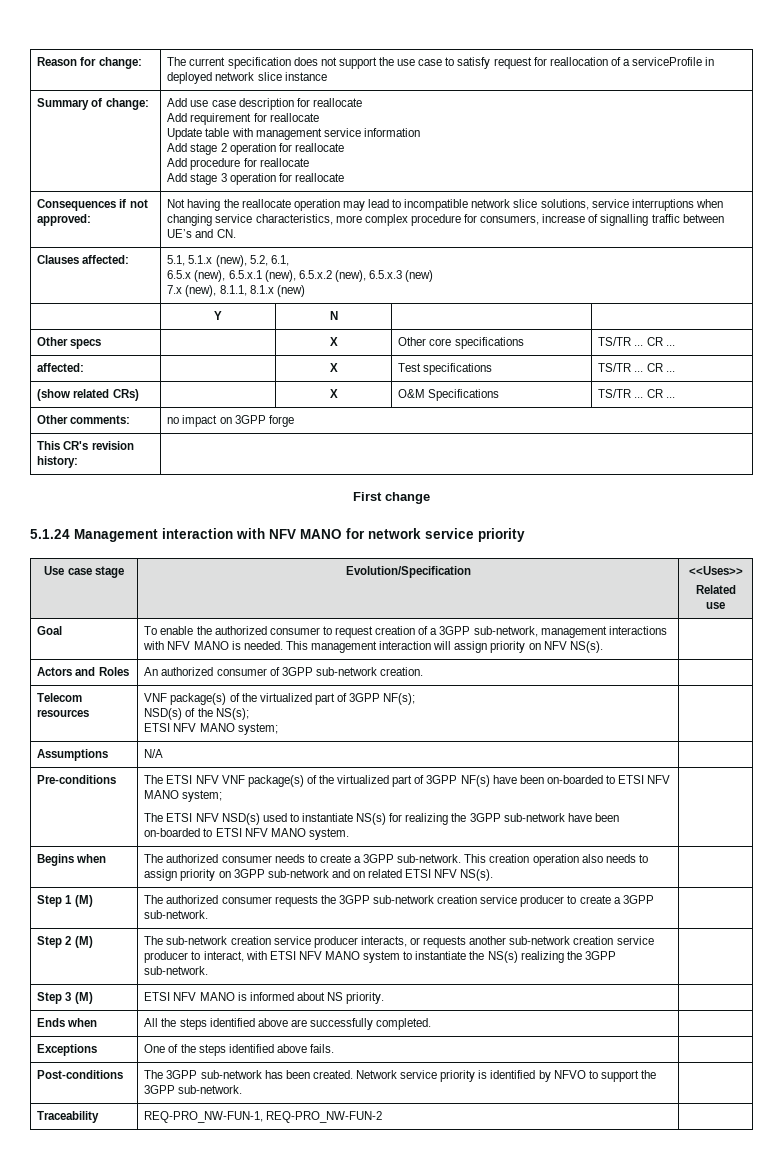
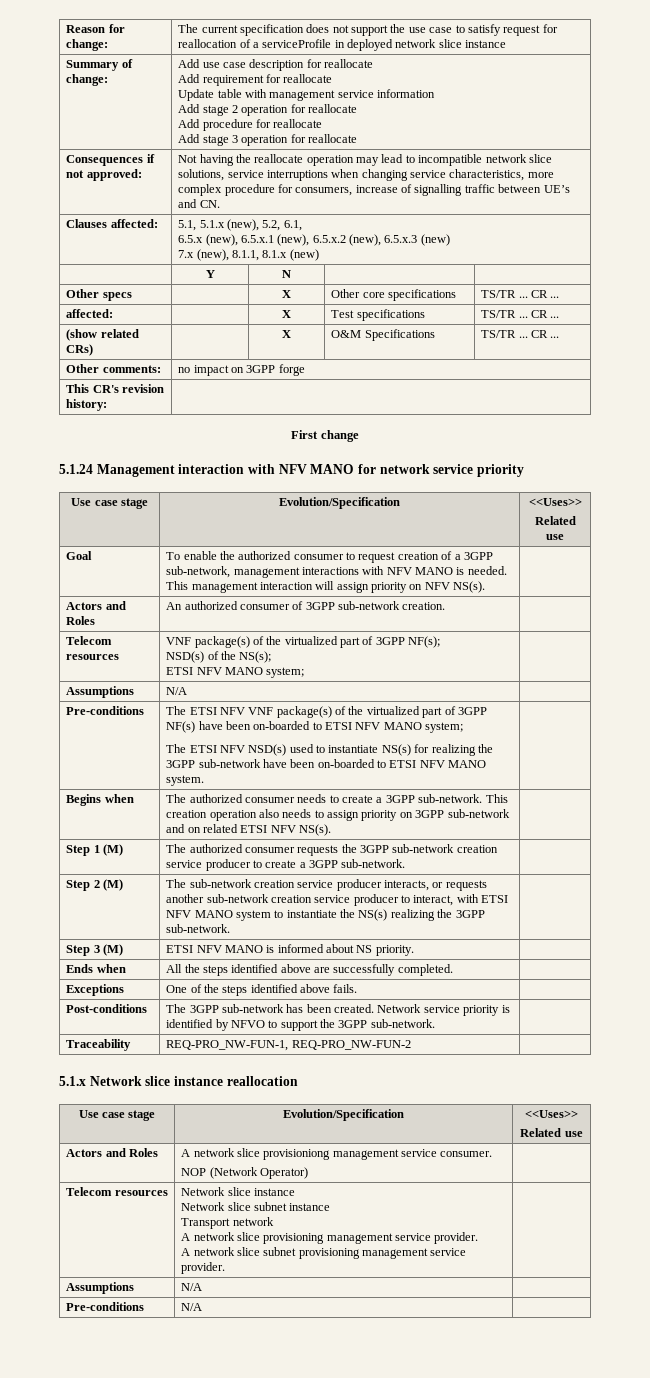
+ 5.1.x Network slice instance reallocation
+ Use case stage | Evolution/Specification | <<Uses>>
+ Related use
+ Actors and Roles | A network slice provisioniong management service consumer.
+ NOP (Network Operator) |
+ Telecom resources | Network slice instance
+ Network slice subnet instance
+ Transport network
+ A network slice provisioning management service provider.
+ A network slice subnet provisioning management service provider. |
+ Assumptions | N/A |
+ Pre-conditions | N/A |

